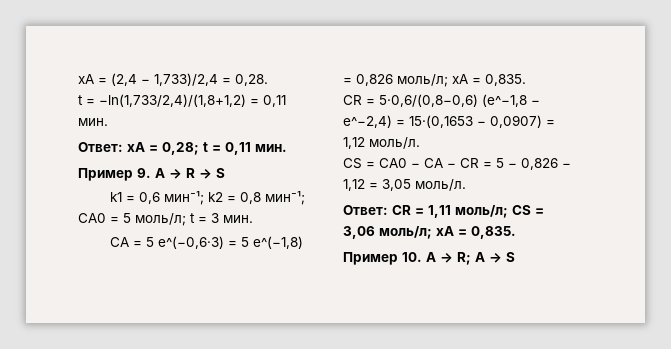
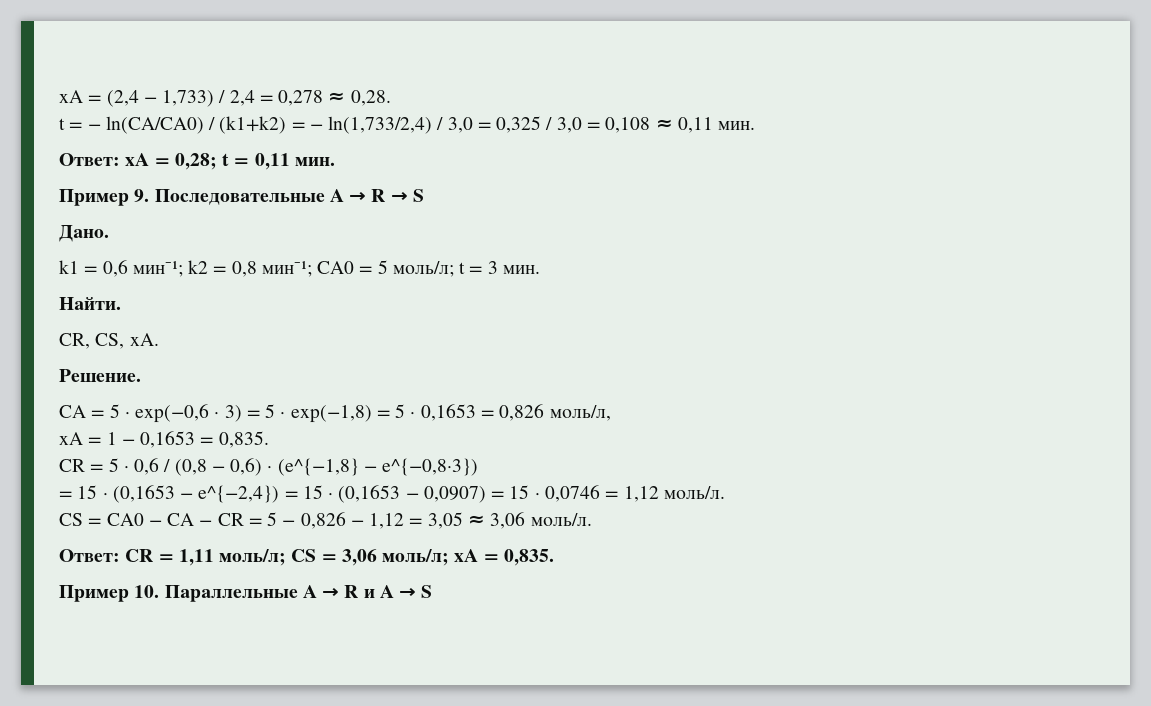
- xA = (2,4 − 1,733)/2,4 = 0,28.
- t = −ln(1,733/2,4)/(1,8+1,2) = 0,11 мин.
+ xA = (2,4 − 1,733) / 2,4 = 0,278 ≈ 0,28.
+ t = − ln(CA/CA0) / (k1+k2) = − ln(1,733/2,4) / 3,0 = 0,325 / 3,0 = 0,108 ≈ 0,11 мин.
- Пример 9. A → R → S
+ Пример 9. Последовательные A → R → S
+ Дано.
- CA = 5 e^(−0,6·3) = 5 e^(−1,8) = 0,826 моль/л; xA = 0,835.
+ Найти.
+ CR, CS, xA.
+ Решение.
+ CA = 5 · exp(−0,6 · 3) = 5 · exp(−1,8) = 5 · 0,1653 = 0,826 моль/л,
+ xA = 1 − 0,1653 = 0,835.
- CR = 5·0,6/(0,8−0,6) (e^−1,8 − e^−2,4) = 15·(0,1653 − 0,0907) = 1,12 моль/л.
+ CR = 5 · 0,6 / (0,8 − 0,6) · (e^{−1,8} − e^{−0,8·3})
+ = 15 · (0,1653 − e^{−2,4}) = 15 · (0,1653 − 0,0907) = 15 · 0,0746 = 1,12 моль/л.
- CS = CA0 − CA − CR = 5 − 0,826 − 1,12 = 3,05 моль/л.
+ CS = CA0 − CA − CR = 5 − 0,826 − 1,12 = 3,05 ≈ 3,06 моль/л.
- Пример 10. A → R; A → S
+ Пример 10. Параллельные A → R и A → S

